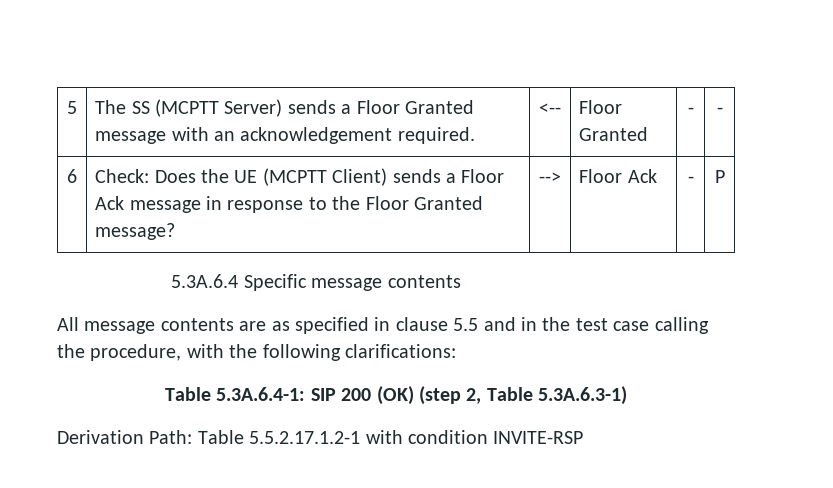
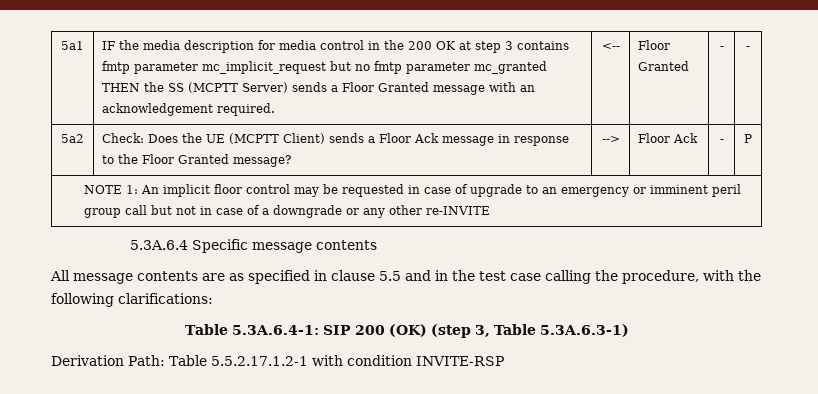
- 5 | The SS (MCPTT Server) sends a Floor Granted message with an acknowledgement required.
+ 5a1 | IF the media description for media control in the 200 OK at step 3 contains fmtp parameter mc_implicit_request but no fmtp parameter mc_granted THEN the SS (MCPTT Server) sends a Floor Granted message with an acknowledgement required.
- 6 | Check: Does the UE (MCPTT Client) sends a Floor Ack message in response to the Floor Granted message? | --> | Floor Ack | - | P
+ 5a2 | Check: Does the UE (MCPTT Client) sends a Floor Ack message in response to the Floor Granted message? | --> | Floor Ack | - | P
+ NOTE 1: An implicit floor control may be requested in case of upgrade to an emergency or imminent peril group call but not in case of a downgrade or any other re-INVITE
- Table 5.3A.6.4-1: SIP 200 (OK) (step 2, Table 5.3A.6.3-1)
+ Table 5.3A.6.4-1: SIP 200 (OK) (step 3, Table 5.3A.6.3-1)

